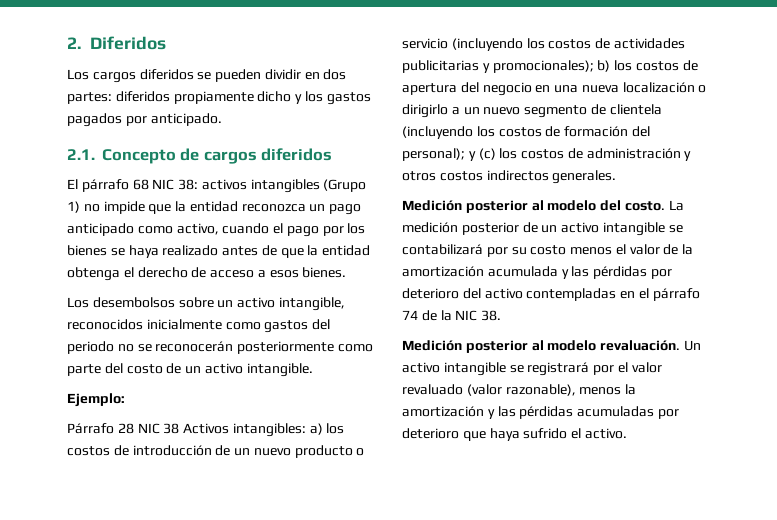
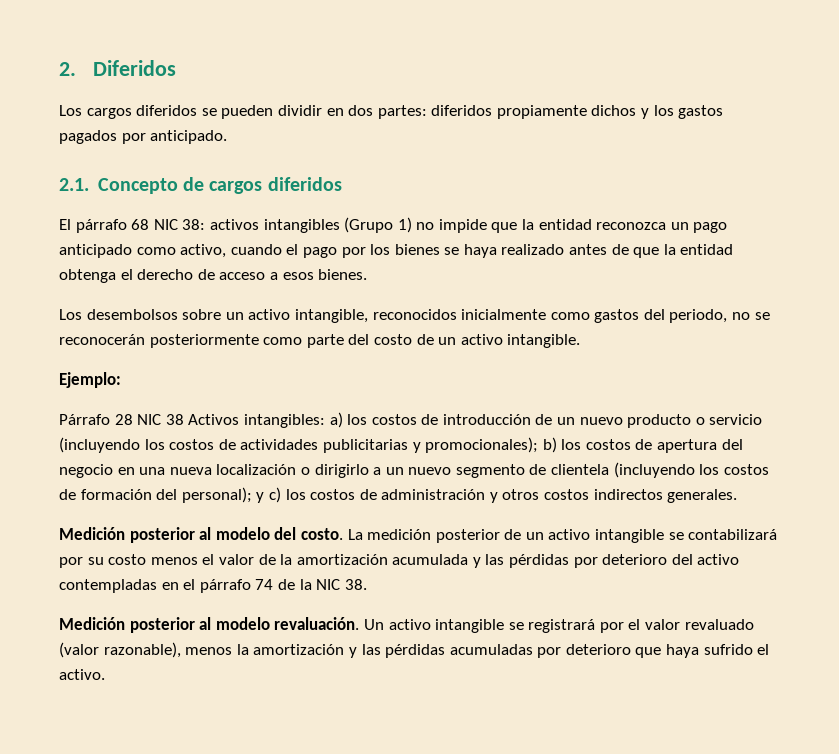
- Los cargos diferidos se pueden dividir en dos partes: diferidos propiamente dicho y los gastos pagados por anticipado.
+ Los cargos diferidos se pueden dividir en dos partes: diferidos propiamente dichos y los gastos pagados por anticipado.
- Los desembolsos sobre un activo intangible, reconocidos inicialmente como gastos del periodo no se reconocerán posteriormente como parte del costo de un activo intangible.
+ Los desembolsos sobre un activo intangible, reconocidos inicialmente como gastos del periodo, no se reconocerán posteriormente como parte del costo de un activo intangible.
- y (c) los costos de administración y otros costos indirectos generales.
+ y c) los costos de administración y otros costos indirectos generales.

